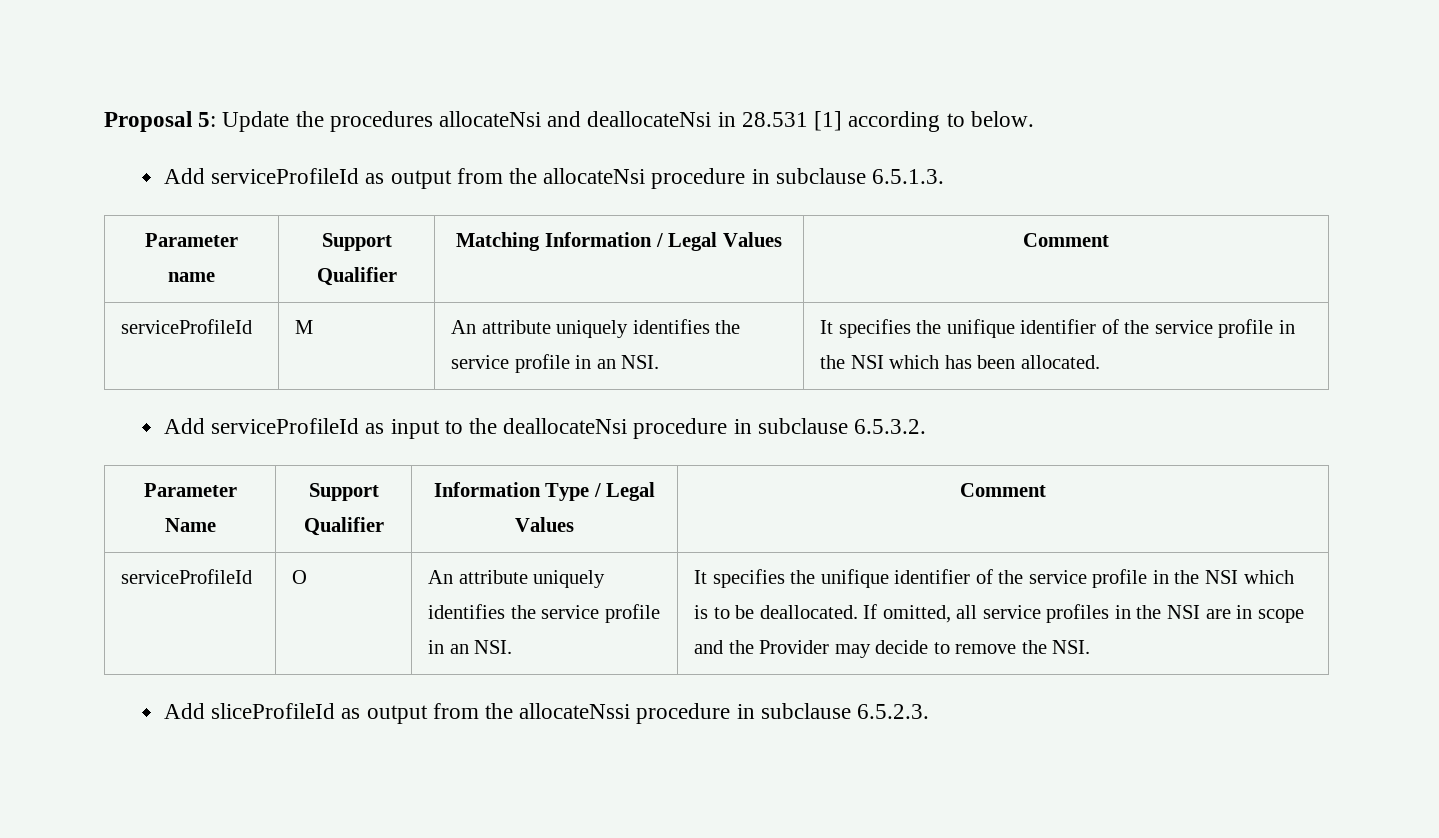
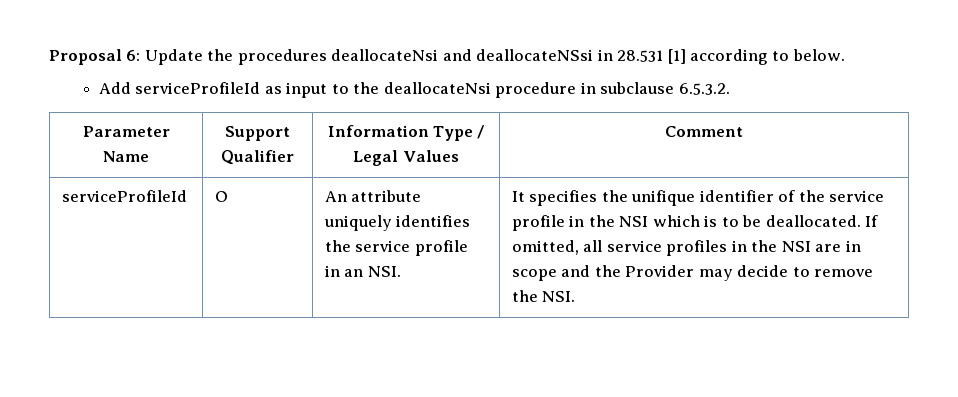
- Proposal 5: Update the procedures allocateNsi and deallocateNsi in 28.531 [1] according to below.
+ Proposal 6: Update the procedures deallocateNsi and deallocateNSsi in 28.531 [1] according to below.
- Add serviceProfileId as output from the allocateNsi procedure in subclause 6.5.1.3.
- Parameter name | Support Qualifier | Matching Information / Legal Values | Comment
- serviceProfileId | M | An attribute uniquely identifies the service profile in an NSI. | It specifies the unifique identifier of the service profile in the NSI which has been allocated.
- Add sliceProfileId as output from the allocateNssi procedure in subclause 6.5.2.3.

